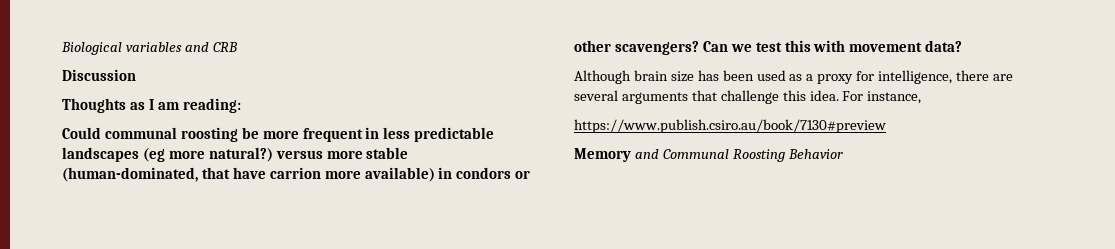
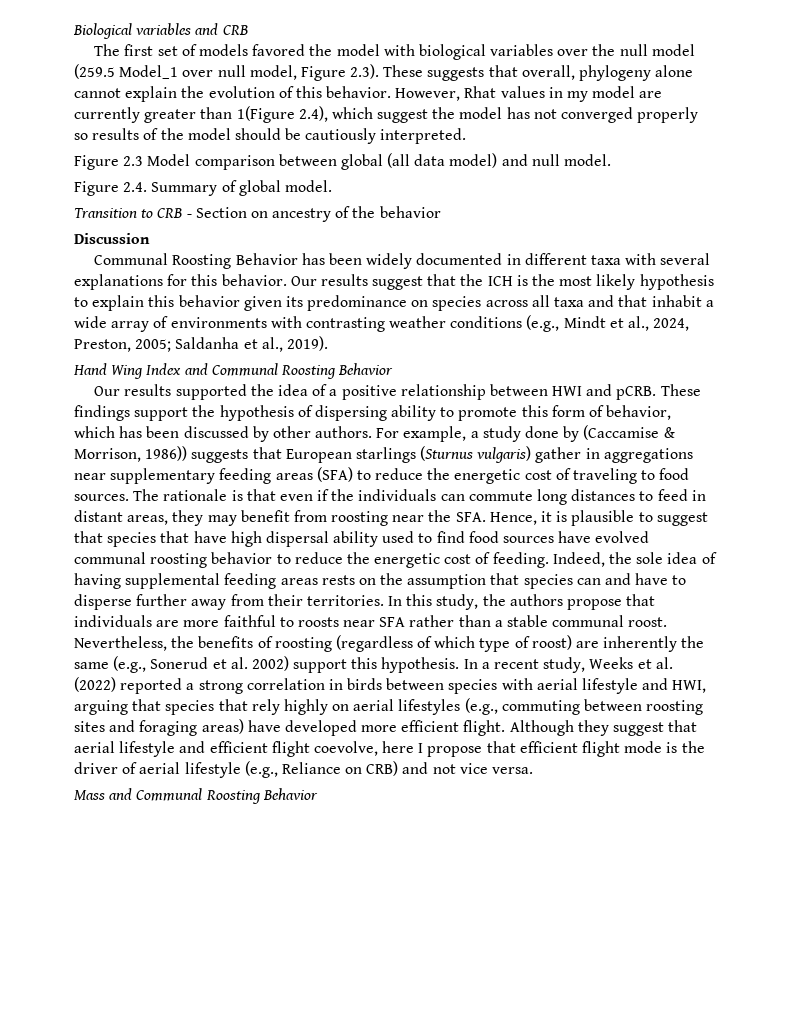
+ The first set of models favored the model with biological variables over the null model (259.5 Model_1 over null model, Figure 2.3). These suggests that overall, phylogeny alone cannot explain the evolution of this behavior. However, Rhat values in my model are currently greater than 1(Figure 2.4), which suggest the model has not converged properly so results of the model should be cautiously interpreted.
+ Figure 2.3 Model comparison between global (all data model) and null model.
+ Figure 2.4. Summary of global model.
+ Transition to CRB - Section on ancestry of the behavior
  Discussion
- Thoughts as I am reading:
- Could communal roosting be more frequent in less predictable landscapes (eg more natural?) versus more stable (human-dominated, that have carrion more available) in condors or other scavengers? Can we test this with movement data?
- Although brain size has been used as a proxy for intelligence, there are several arguments that challenge this idea. For instance,
- https://www.publish.csiro.au/book/7130#preview
- Memory and Communal Roosting Behavior
+ Communal Roosting Behavior has been widely documented in different taxa with several explanations for this behavior. Our results suggest that the ICH is the most likely hypothesis to explain this behavior given its predominance on species across all taxa and that inhabit a wide array of environments with contrasting weather conditions (e.g., Mindt et al., 2024, Preston, 2005; Saldanha et al., 2019).
+ Hand Wing Index and Communal Roosting Behavior
+ Our results supported the idea of a positive relationship between HWI and pCRB. These findings support the hypothesis of dispersing ability to promote this form of behavior, which has been discussed by other authors. For example, a study done by (Caccamise & Morrison, 1986)) suggests that European starlings (Sturnus vulgaris) gather in aggregations near supplementary feeding areas (SFA) to reduce the energetic cost of traveling to food sources. The rationale is that even if the individuals can commute long distances to feed in distant areas, they may benefit from roosting near the SFA. Hence, it is plausible to suggest that species that have high dispersal ability used to find food sources have evolved communal roosting behavior to reduce the energetic cost of feeding. Indeed, the sole idea of having supplemental feeding areas rests on the assumption that species can and have to disperse further away from their territories. In this study, the authors propose that individuals are more faithful to roosts near SFA rather than a stable communal roost. Nevertheless, the benefits of roosting (regardless of which type of roost) are inherently the same (e.g., Sonerud et al. 2002) support this hypothesis. In a recent study, Weeks et al. (2022) reported a strong correlation in birds between species with aerial lifestyle and HWI, arguing that species that rely highly on aerial lifestyles (e.g., commuting between roosting sites and foraging areas) have developed more efficient flight. Although they suggest that aerial lifestyle and efficient flight coevolve, here I propose that efficient flight mode is the driver of aerial lifestyle (e.g., Reliance on CRB) and not vice versa.
+ Mass and Communal Roosting Behavior

